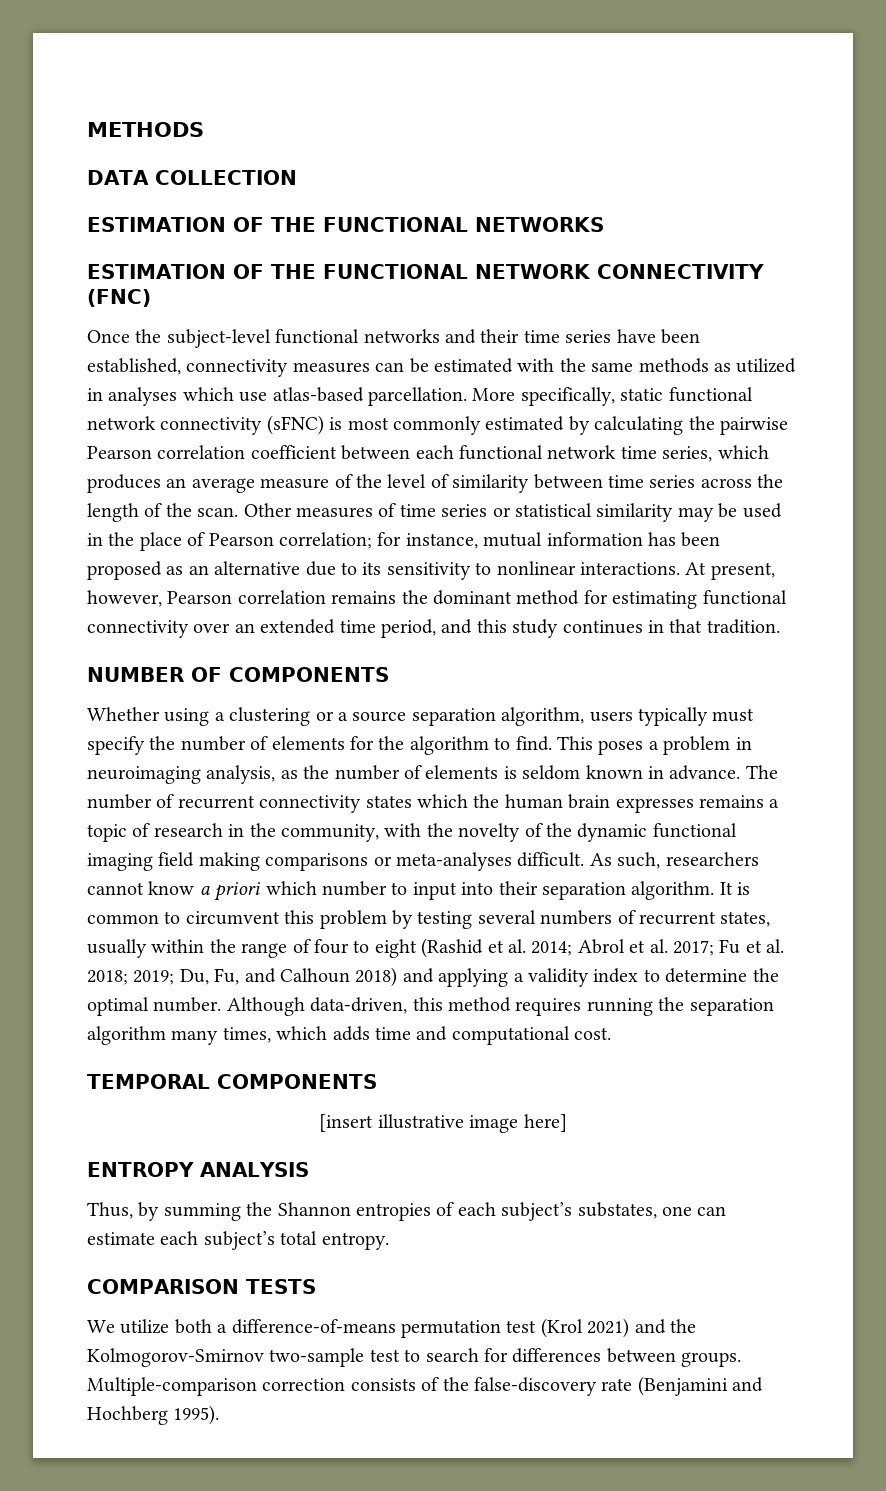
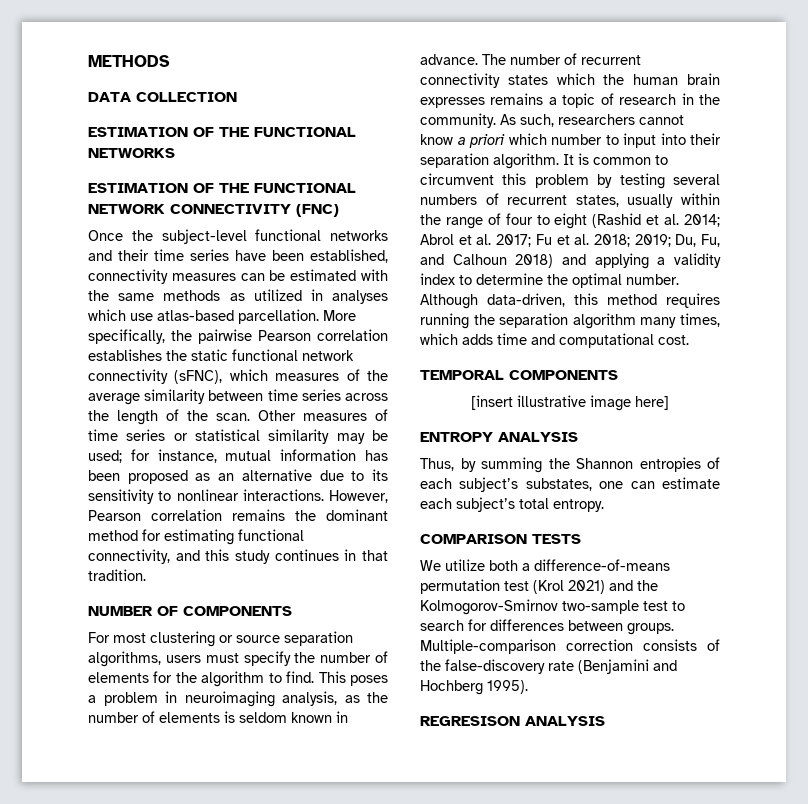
- More specifically, static functional network connectivity (sFNC) is most commonly estimated by calculating the pairwise Pearson correlation coefficient between each functional network time series, which produces an average measure of the level of similarity between time series across the length of the scan.
+ More specifically, the pairwise Pearson correlation establishes the static functional network connectivity (sFNC), which measures of the average similarity between time series across the length of the scan.
- Other measures of time series or statistical similarity may be used in the place of Pearson correlation; for instance, mutual information has been proposed as an alternative due to its sensitivity to nonlinear interactions.
+ Other measures of time series or statistical similarity may be used; for instance, mutual information has been proposed as an alternative due to its sensitivity to nonlinear interactions.
- At present, however, Pearson correlation remains the dominant method for estimating functional connectivity over an extended time period, and this study continues in that tradition.
+ However, Pearson correlation remains the dominant method for estimating functional connectivity, and this study continues in that tradition.
- Whether using a clustering or a source separation algorithm, users typically must specify the number of elements for the algorithm to find.
+ For most clustering or source separation algorithms, users must specify the number of elements for the algorithm to find.
- The number of recurrent connectivity states which the human brain expresses remains a topic of research in the community, with the novelty of the dynamic functional imaging field making comparisons or meta-analyses difficult.
+ The number of recurrent connectivity states which the human brain expresses remains a topic of research in the community.
+ REGRESISON ANALYSIS

